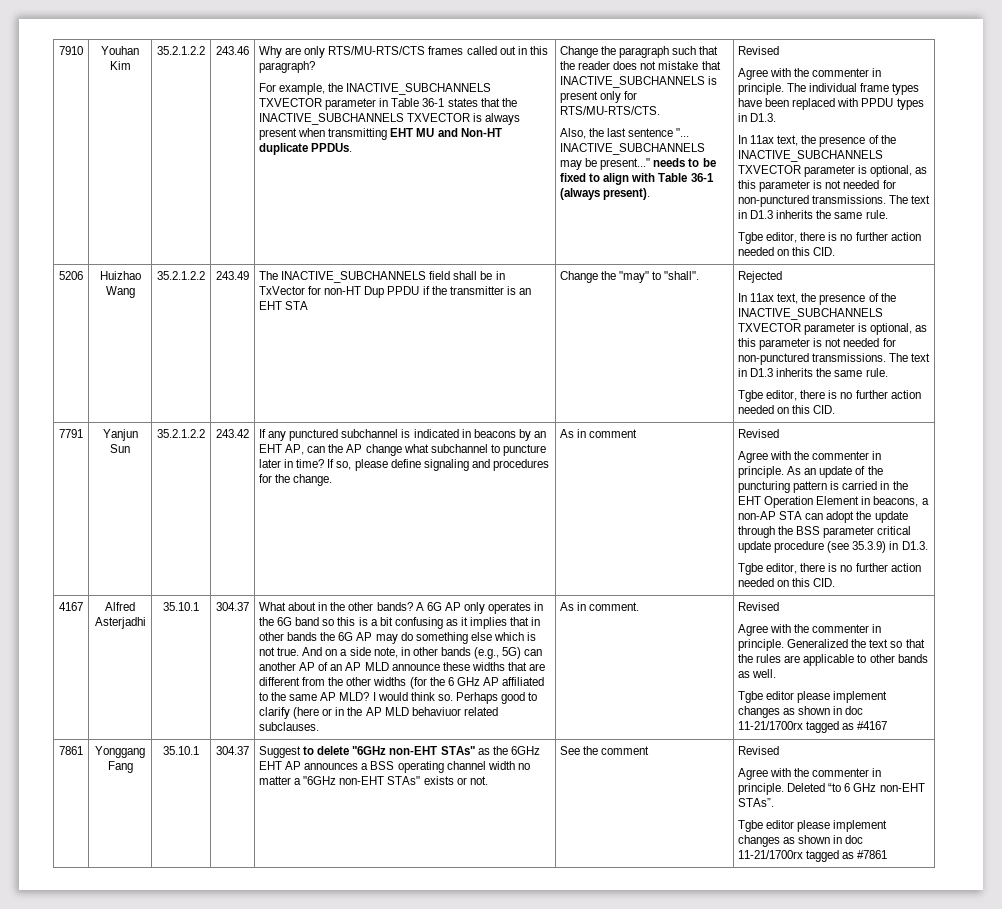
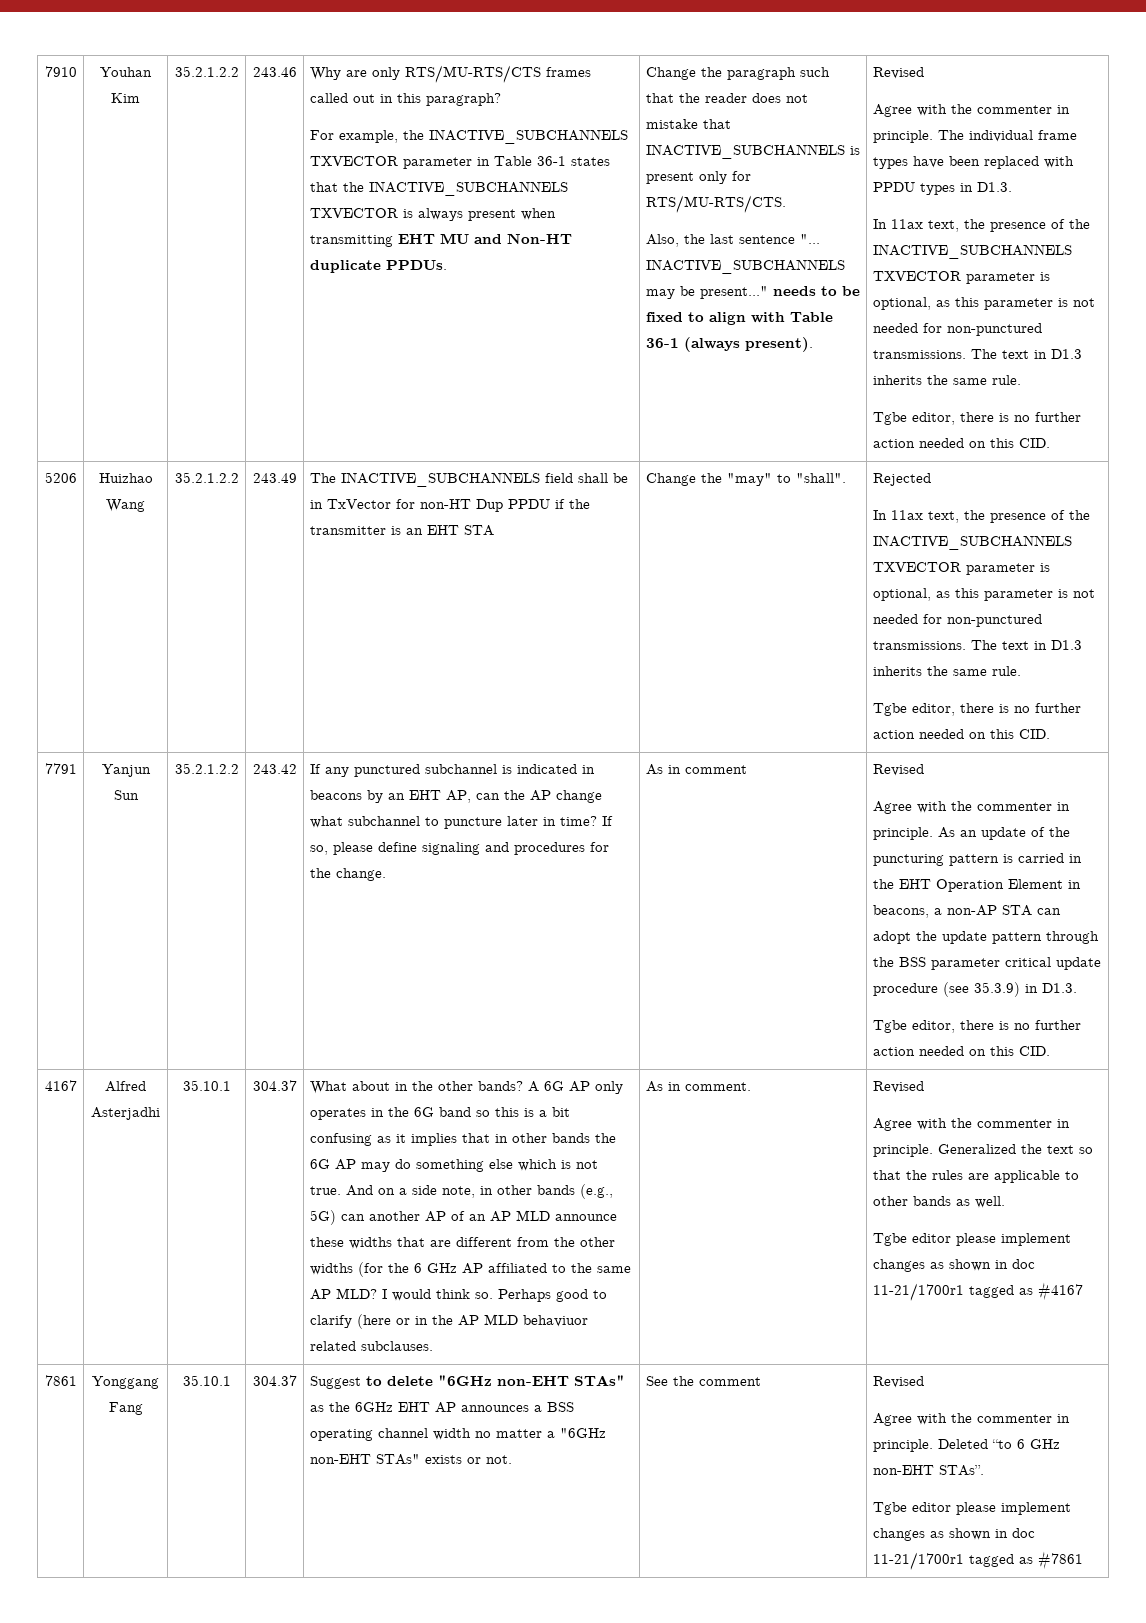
- As an update of the puncturing pattern is carried in the EHT Operation Element in beacons, a non-AP STA can adopt the update through the BSS parameter critical update procedure (see 35.3.9) in D1.3.
+ As an update of the puncturing pattern is carried in the EHT Operation Element in beacons, a non-AP STA can adopt the update pattern through the BSS parameter critical update procedure (see 35.3.9) in D1.3.
- Tgbe editor please implement changes as shown in doc 11-21/1700rx tagged as #4167
+ Tgbe editor please implement changes as shown in doc 11-21/1700r1 tagged as #4167
- Tgbe editor please implement changes as shown in doc 11-21/1700rx tagged as #7861
+ Tgbe editor please implement changes as shown in doc 11-21/1700r1 tagged as #7861

